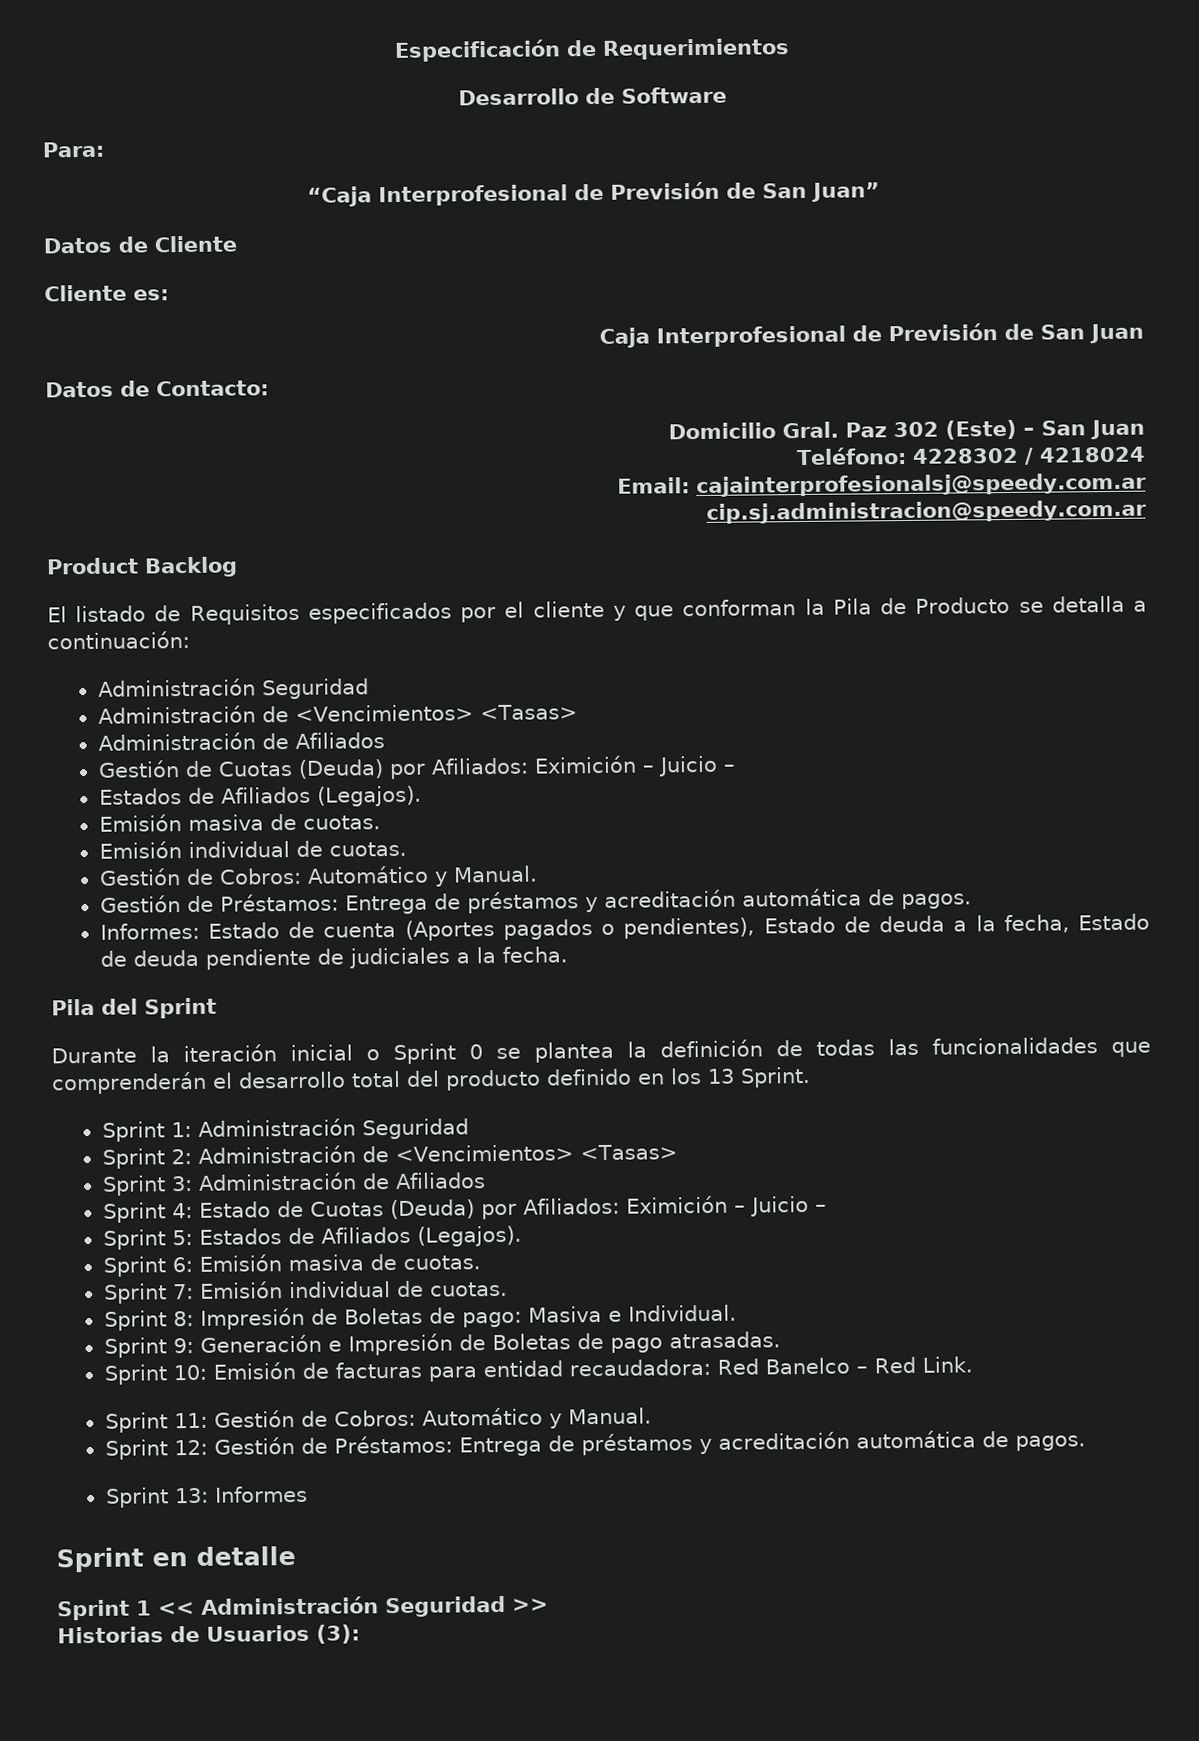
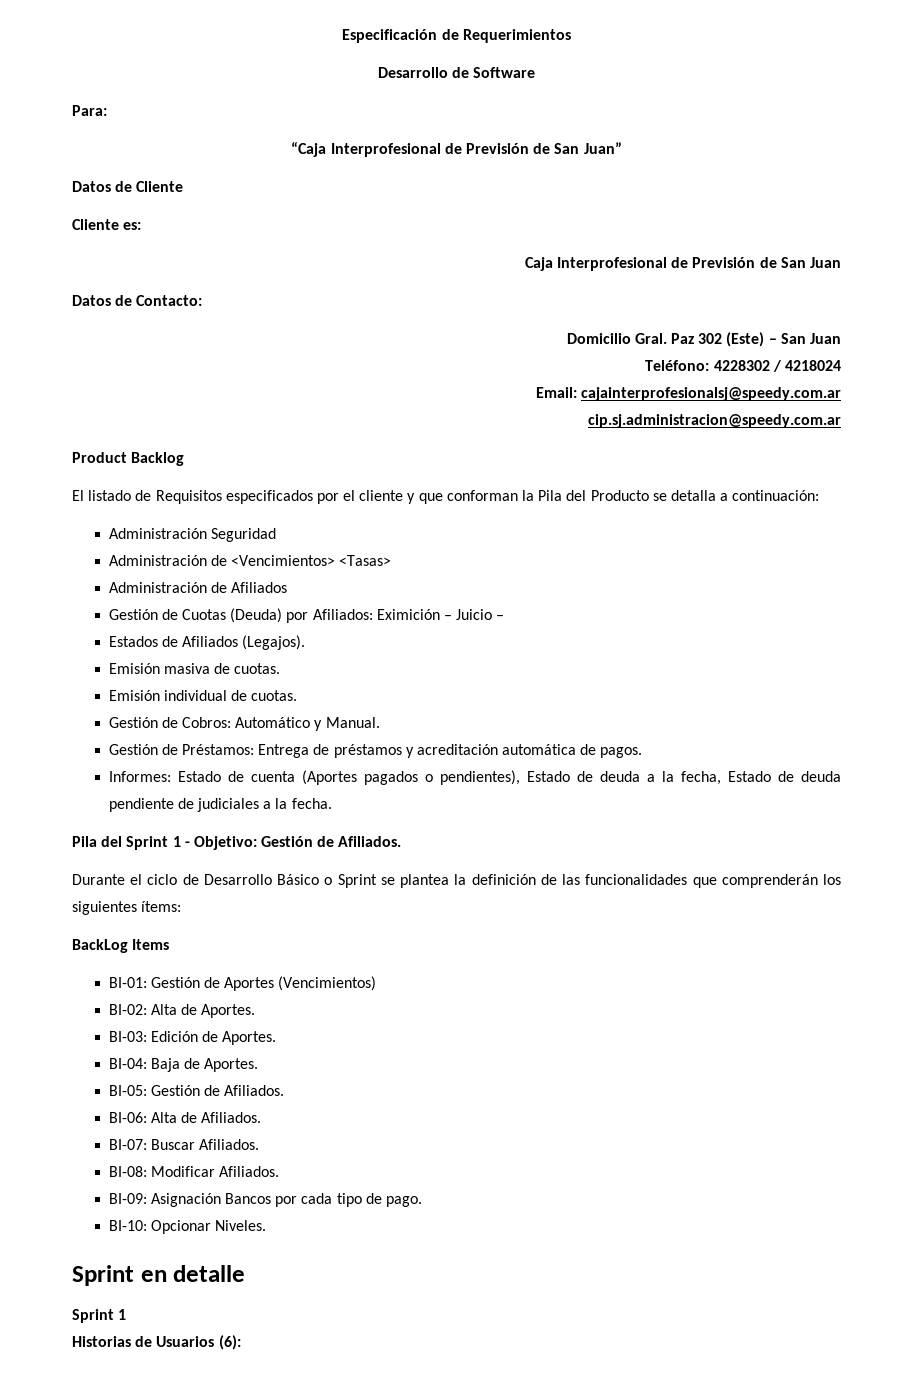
- El listado de Requisitos especificados por el cliente y que conforman la Pila de Producto se detalla a continuación:
+ El listado de Requisitos especificados por el cliente y que conforman la Pila del Producto se detalla a continuación:
- Pila del Sprint
- Durante la iteración inicial o Sprint 0 se plantea la definición de todas las funcionalidades que comprenderán el desarrollo total del producto definido en los 13 Sprint.
- Sprint 1: Administración Seguridad
- Sprint 2: Administración de <Vencimientos> <Tasas>
- Sprint 3: Administración de Afiliados
- Sprint 4: Estado de Cuotas (Deuda) por Afiliados: Eximición – Juicio –
- Sprint 5: Estados de Afiliados (Legajos).
- Sprint 6: Emisión masiva de cuotas.
- Sprint 7: Emisión individual de cuotas.
- Sprint 8: Impresión de Boletas de pago: Masiva e Individual.
- Sprint 9: Generación e Impresión de Boletas de pago atrasadas.
- Sprint 10: Emisión de facturas para entidad recaudadora: Red Banelco – Red Link.
- Sprint 11: Gestión de Cobros: Automático y Manual.
- Sprint 12: Gestión de Préstamos: Entrega de préstamos y acreditación automática de pagos.
- Sprint 13: Informes
+ Pila del Sprint 1 - Objetivo: Gestión de Afiliados.
+ Durante el ciclo de Desarrollo Básico o Sprint se plantea la definición de las funcionalidades que comprenderán los siguientes ítems:
+ BackLog Items
+ BI-01: Gestión de Aportes (Vencimientos)
+ BI-02: Alta de Aportes.
+ BI-03: Edición de Aportes.
+ BI-04: Baja de Aportes.
+ BI-05: Gestión de Afiliados.
+ BI-06: Alta de Afiliados.
+ BI-07: Buscar Afiliados.
+ BI-08: Modificar Afiliados.
+ BI-09: Asignación Bancos por cada tipo de pago.
+ BI-10: Opcionar Niveles.
  Sprint en detalle
- Sprint 1 << Administración Seguridad >>
+ Sprint 1
- Historias de Usuarios (3):
+ Historias de Usuarios (6):

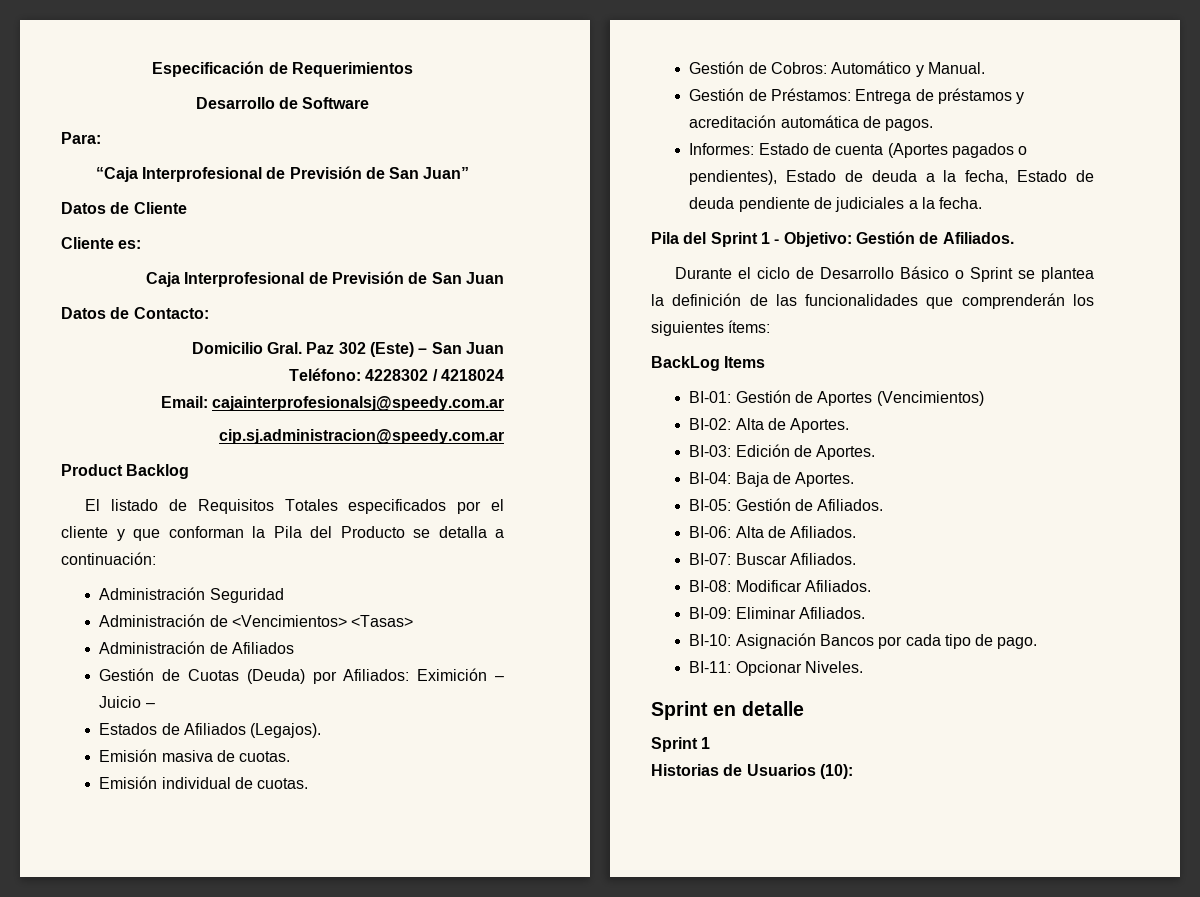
- El listado de Requisitos especificados por el cliente y que conforman la Pila del Producto se detalla a continuación:
+ El listado de Requisitos Totales especificados por el cliente y que conforman la Pila del Producto se detalla a continuación:
- BI-09: Asignación Bancos por cada tipo de pago.
+ BI-09: Eliminar Afiliados.
+ BI-10: Asignación Bancos por cada tipo de pago.
- BI-10: Opcionar Niveles.
+ BI-11: Opcionar Niveles.
- Historias de Usuarios (6):
+ Historias de Usuarios (10):

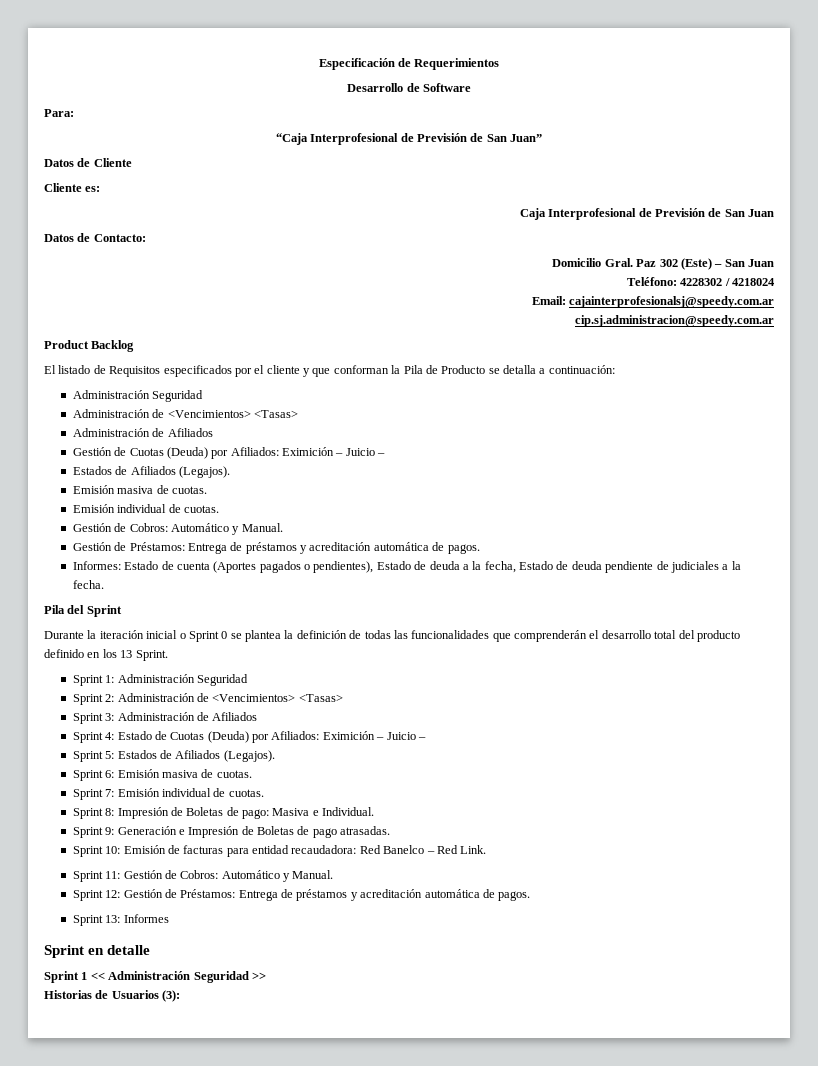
- El listado de Requisitos Totales especificados por el cliente y que conforman la Pila del Producto se detalla a continuación:
+ El listado de Requisitos especificados por el cliente y que conforman la Pila de Producto se detalla a continuación:
- Pila del Sprint 1 - Objetivo: Gestión de Afiliados.
- Durante el ciclo de Desarrollo Básico o Sprint se plantea la definición de las funcionalidades que comprenderán los siguientes ítems:
- BackLog Items
- BI-01: Gestión de Aportes (Vencimientos)
- BI-02: Alta de Aportes.
- BI-03: Edición de Aportes.
- BI-04: Baja de Aportes.
- BI-05: Gestión de Afiliados.
- BI-06: Alta de Afiliados.
- BI-07: Buscar Afiliados.
- BI-08: Modificar Afiliados.
- BI-09: Eliminar Afiliados.
- BI-10: Asignación Bancos por cada tipo de pago.
- BI-11: Opcionar Niveles.
+ Pila del Sprint
+ Durante la iteración inicial o Sprint 0 se plantea la definición de todas las funcionalidades que comprenderán el desarrollo total del producto definido en los 13 Sprint.
+ Sprint 1: Administración Seguridad
+ Sprint 2: Administración de <Vencimientos> <Tasas>
+ Sprint 3: Administración de Afiliados
+ Sprint 4: Estado de Cuotas (Deuda) por Afiliados: Eximición – Juicio –
+ Sprint 5: Estados de Afiliados (Legajos).
+ Sprint 6: Emisión masiva de cuotas.
+ Sprint 7: Emisión individual de cuotas.
+ Sprint 8: Impresión de Boletas de pago: Masiva e Individual.
+ Sprint 9: Generación e Impresión de Boletas de pago atrasadas.
+ Sprint 10: Emisión de facturas para entidad recaudadora: Red Banelco – Red Link.
+ Sprint 11: Gestión de Cobros: Automático y Manual.
+ Sprint 12: Gestión de Préstamos: Entrega de préstamos y acreditación automática de pagos.
+ Sprint 13: Informes
  Sprint en detalle
- Sprint 1
+ Sprint 1 << Administración Seguridad >>
- Historias de Usuarios (10):
+ Historias de Usuarios (3):

